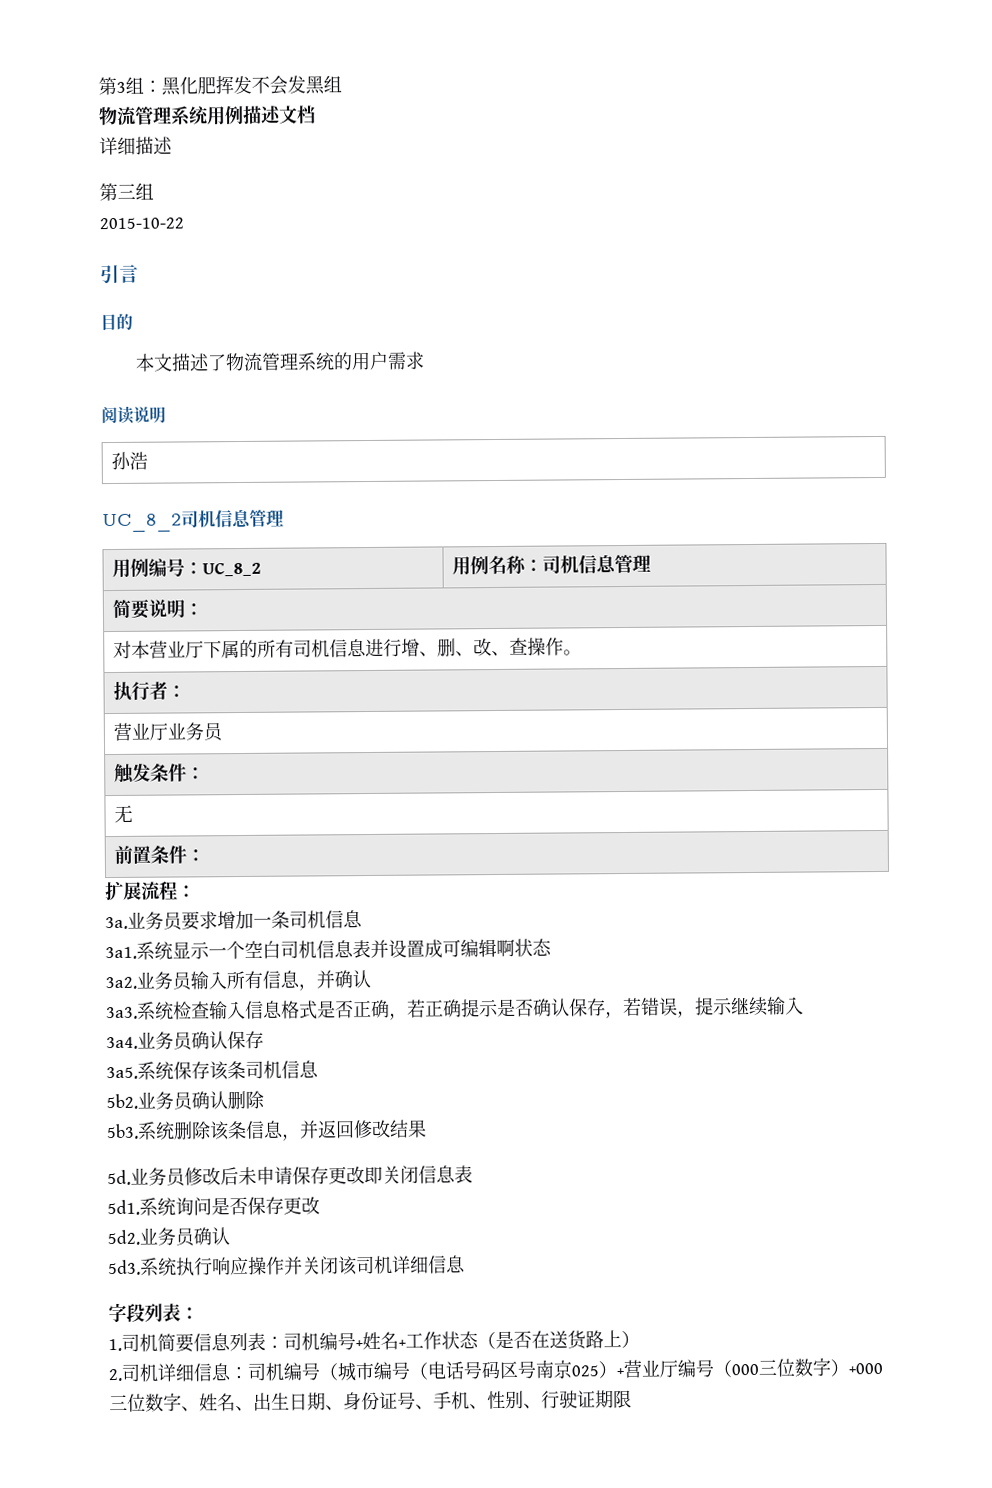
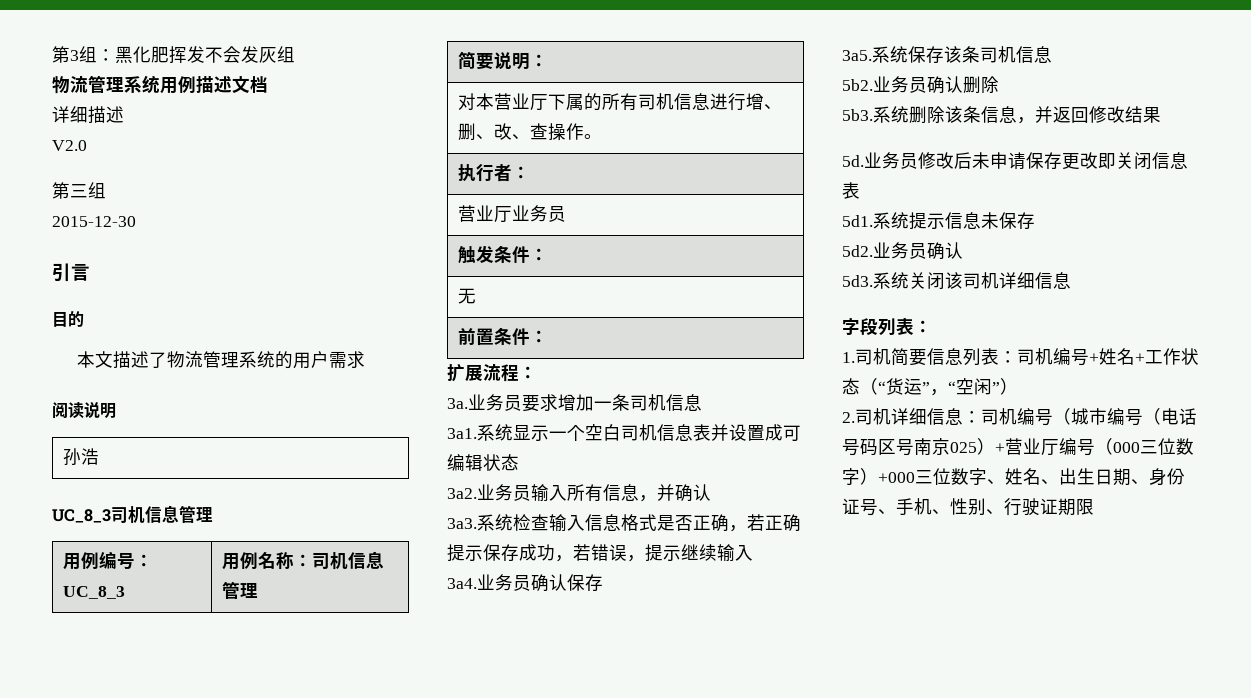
- 第3组：黑化肥挥发不会发黑组
+ 第3组：黑化肥挥发不会发灰组
+ V2.0
- 2015-10-22
+ 2015-12-30
- UC_8_2司机信息管理
+ UC_8_3司机信息管理
- 用例编号：UC_8_2 | 用例名称：司机信息管理
+ 用例编号：UC_8_3 | 用例名称：司机信息管理
- 系统显示一个空白司机信息表并设置成可编辑啊状态
+ 系统显示一个空白司机信息表并设置成可编辑状态
- 系统检查输入信息格式是否正确，若正确提示是否确认保存，若错误，提示继续输入
+ 系统检查输入信息格式是否正确，若正确提示保存成功，若错误，提示继续输入
- 系统询问是否保存更改
+ 系统提示信息未保存
- 系统执行响应操作并关闭该司机详细信息
+ 系统关闭该司机详细信息
- 1.司机简要信息列表：司机编号+姓名+工作状态（是否在送货路上）
+ 1.司机简要信息列表：司机编号+姓名+工作状态（“货运”，“空闲”）

